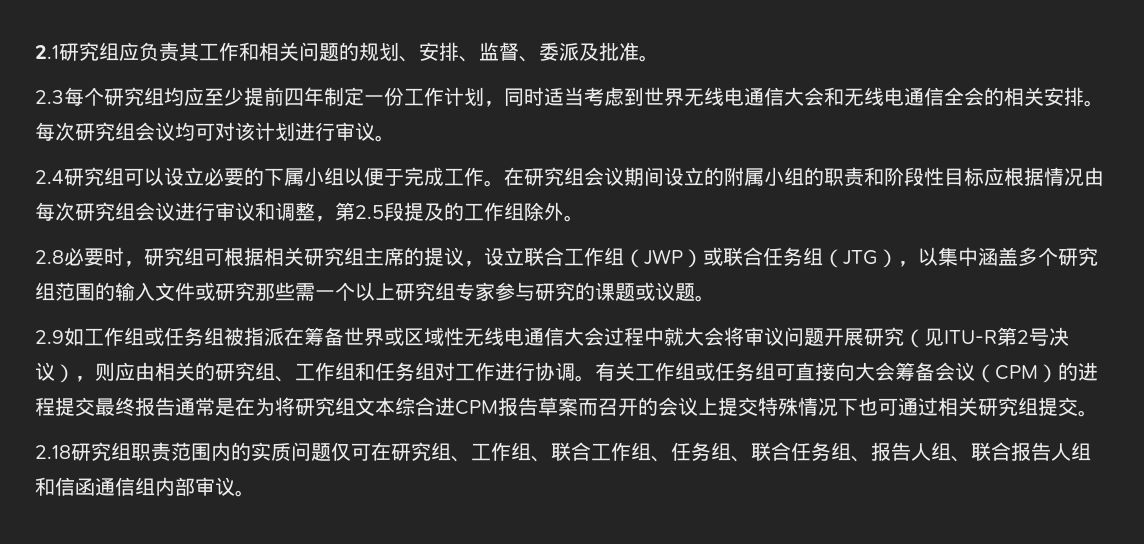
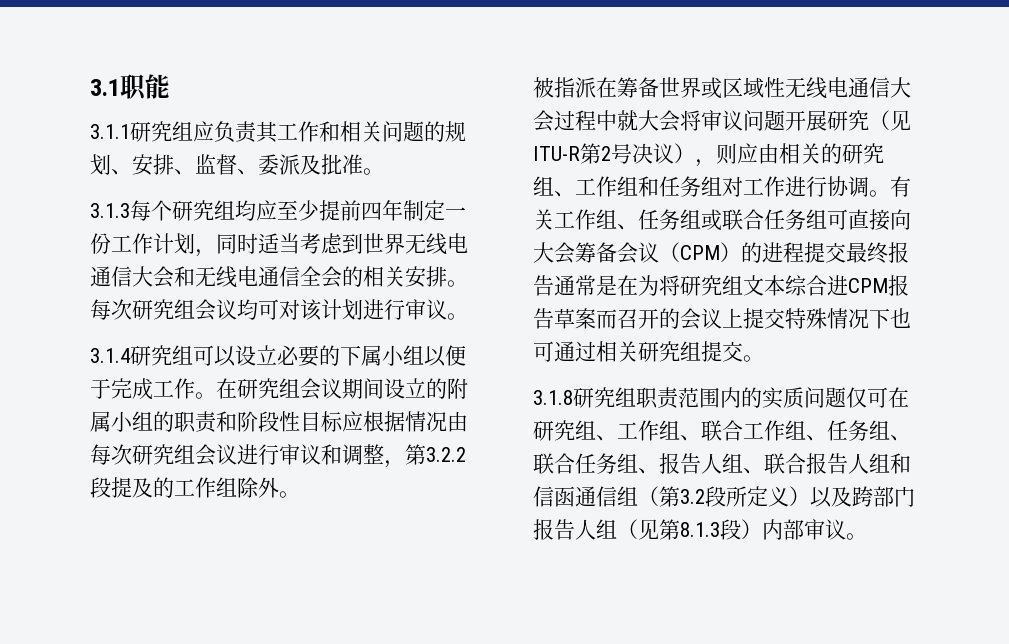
- 2.1研究组应负责其工作和相关问题的规划、安排、监督、委派及批准。
+ 3.1职能
+ 3.1.1研究组应负责其工作和相关问题的规划、安排、监督、委派及批准。
- 2.3每个研究组均应至少提前四年制定一份工作计划，同时适当考虑到世界无线电通信大会和无线电通信全会的相关安排。
+ 3.1.3每个研究组均应至少提前四年制定一份工作计划，同时适当考虑到世界无线电通信大会和无线电通信全会的相关安排。
- 2.4研究组可以设立必要的下属小组以便于完成工作。
+ 3.1.4研究组可以设立必要的下属小组以便于完成工作。
- 在研究组会议期间设立的附属小组的职责和阶段性目标应根据情况由每次研究组会议进行审议和调整，第2.5段提及的工作组除外。
+ 在研究组会议期间设立的附属小组的职责和阶段性目标应根据情况由每次研究组会议进行审议和调整，第3.2.2段提及的工作组除外。
- 2.8必要时，研究组可根据相关研究组主席的提议，设立联合工作组（JWP）或联合任务组（JTG），以集中涵盖多个研究组范围的输入文件或研究那些需一个以上研究组专家参与研究的课题或议题。
- 2.9如工作组或任务组被指派在筹备世界或区域性无线电通信大会过程中就大会将审议问题开展研究（见ITU-R第2号决议），则应由相关的研究组、工作组和任务组对工作进行协调。
+ 被指派在筹备世界或区域性无线电通信大会过程中就大会将审议问题开展研究（见ITU-R第2号决议），则应由相关的研究组、工作组和任务组对工作进行协调。
- 有关工作组或任务组可直接向大会筹备会议（CPM）的进程提交最终报告通常是在为将研究组文本综合进CPM报告草案而召开的会议上提交特殊情况下也可通过相关研究组提交。
+ 有关工作组、任务组或联合任务组可直接向大会筹备会议（CPM）的进程提交最终报告通常是在为将研究组文本综合进CPM报告草案而召开的会议上提交特殊情况下也可通过相关研究组提交。
- 2.18研究组职责范围内的实质问题仅可在研究组、工作组、联合工作组、任务组、联合任务组、报告人组、联合报告人组和信函通信组内部审议。
+ 3.1.8研究组职责范围内的实质问题仅可在研究组、工作组、联合工作组、任务组、联合任务组、报告人组、联合报告人组和信函通信组（第3.2段所定义）以及跨部门报告人组（见第8.1.3段）内部审议。

